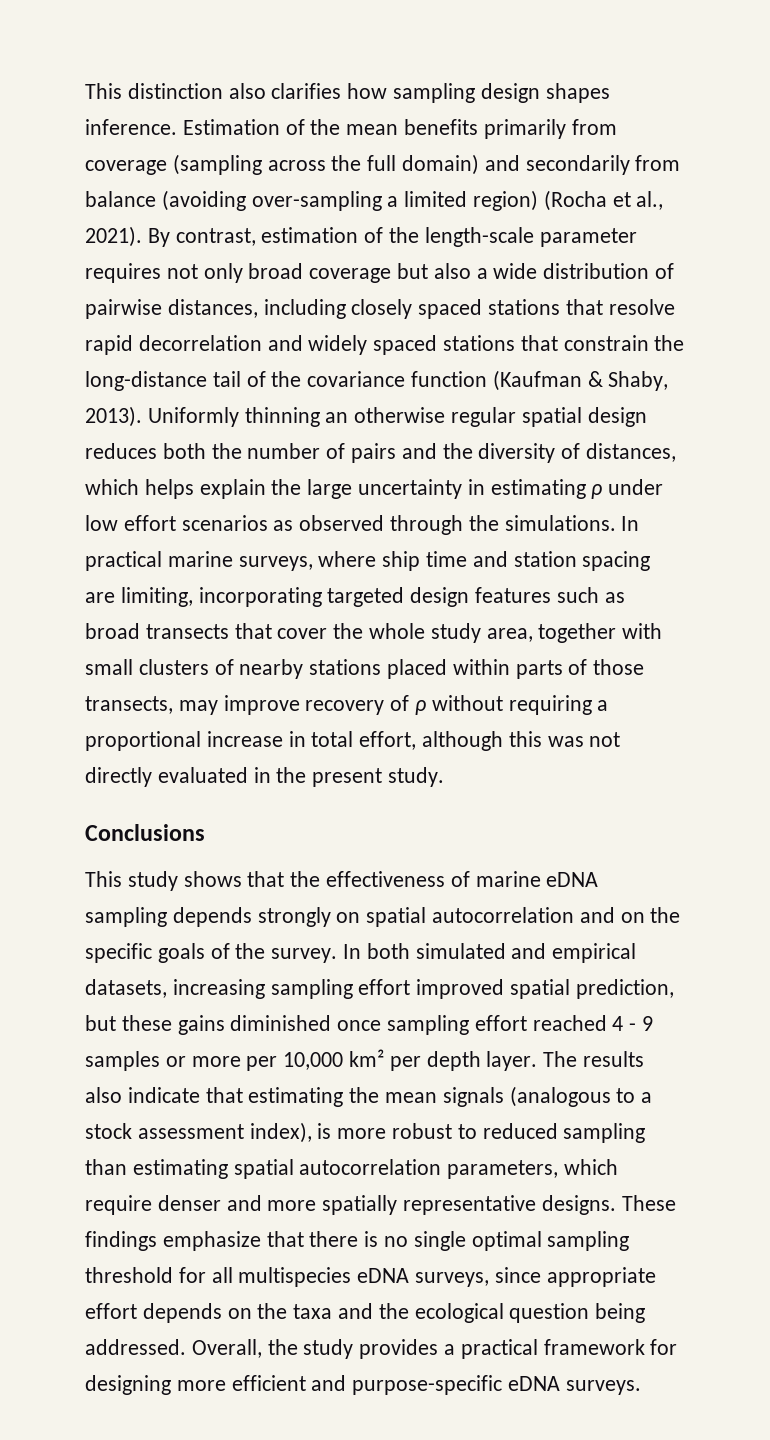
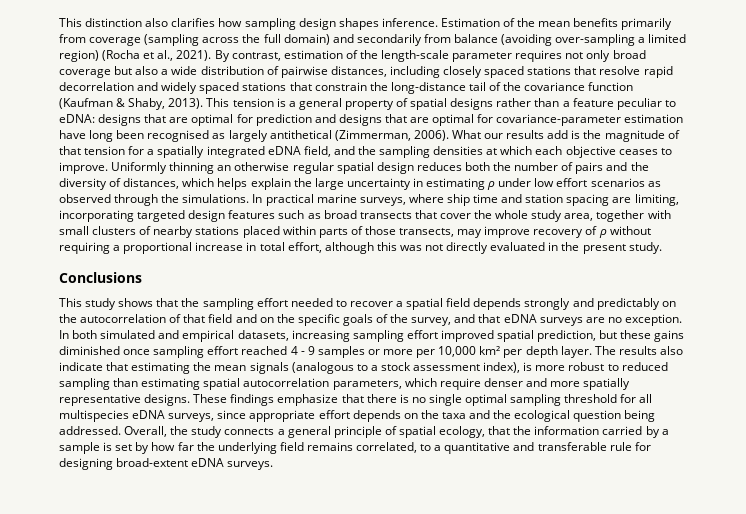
+ This tension is a general property of spatial designs rather than a feature peculiar to eDNA: designs that are optimal for prediction and designs that are optimal for covariance-parameter estimation have long been recognised as largely antithetical (Zimmerman, 2006). What our results add is the magnitude of that tension for a spatially integrated eDNA field, and the sampling densities at which each objective ceases to improve.
- This study shows that the effectiveness of marine eDNA sampling depends strongly on spatial autocorrelation and on the specific goals of the survey.
+ This study shows that the sampling effort needed to recover a spatial field depends strongly and predictably on the autocorrelation of that field and on the specific goals of the survey, and that eDNA surveys are no exception.
- Overall, the study provides a practical framework for designing more efficient and purpose-specific eDNA surveys.
+ Overall, the study connects a general principle of spatial ecology, that the information carried by a sample is set by how far the underlying field remains correlated, to a quantitative and transferable rule for designing broad-extent eDNA surveys.

